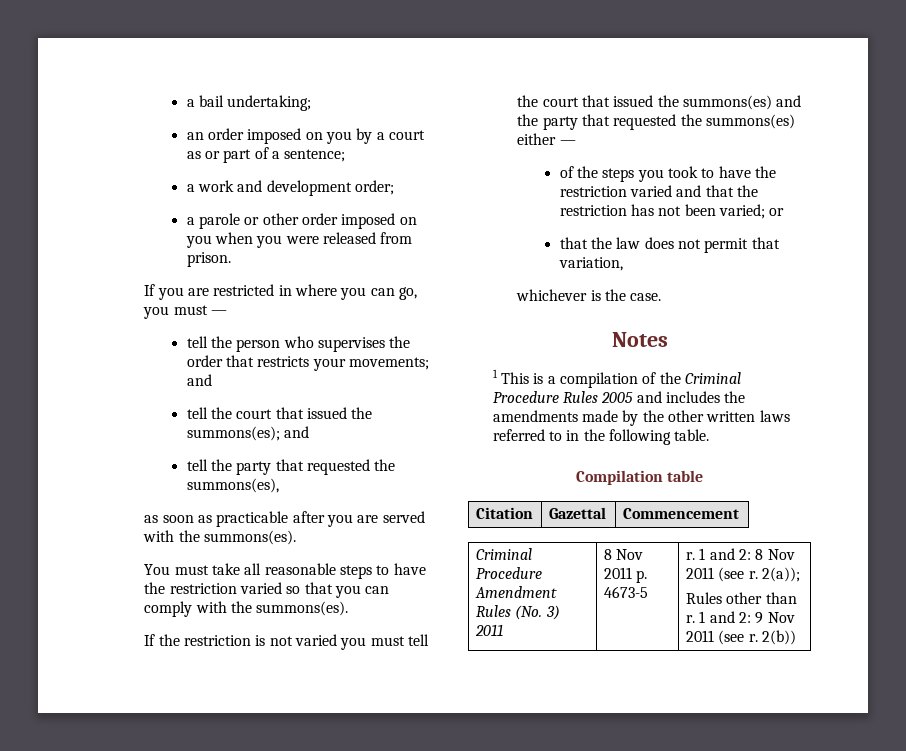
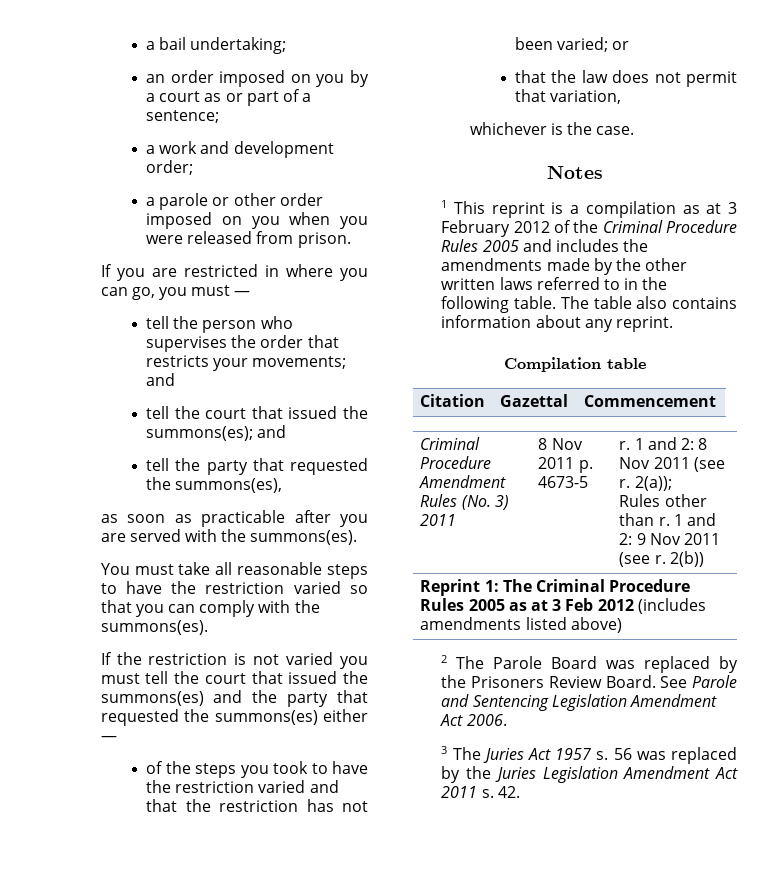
- 1 This is a compilation of the Criminal Procedure Rules 2005 and includes the amendments made by the other written laws referred to in the following table.
+ 1 This reprint is a compilation as at 3 February 2012 of the Criminal Procedure Rules 2005 and includes the amendments made by the other written laws referred to in the following table. The table also contains information about any reprint.
+ Reprint 1: The Criminal Procedure Rules 2005 as at 3 Feb 2012 (includes amendments listed above)
+ 2 The Parole Board was replaced by the Prisoners Review Board. See Parole and Sentencing Legislation Amendment Act 2006.
+ 3 The Juries Act 1957 s. 56 was replaced by the Juries Legislation Amendment Act 2011 s. 42.

